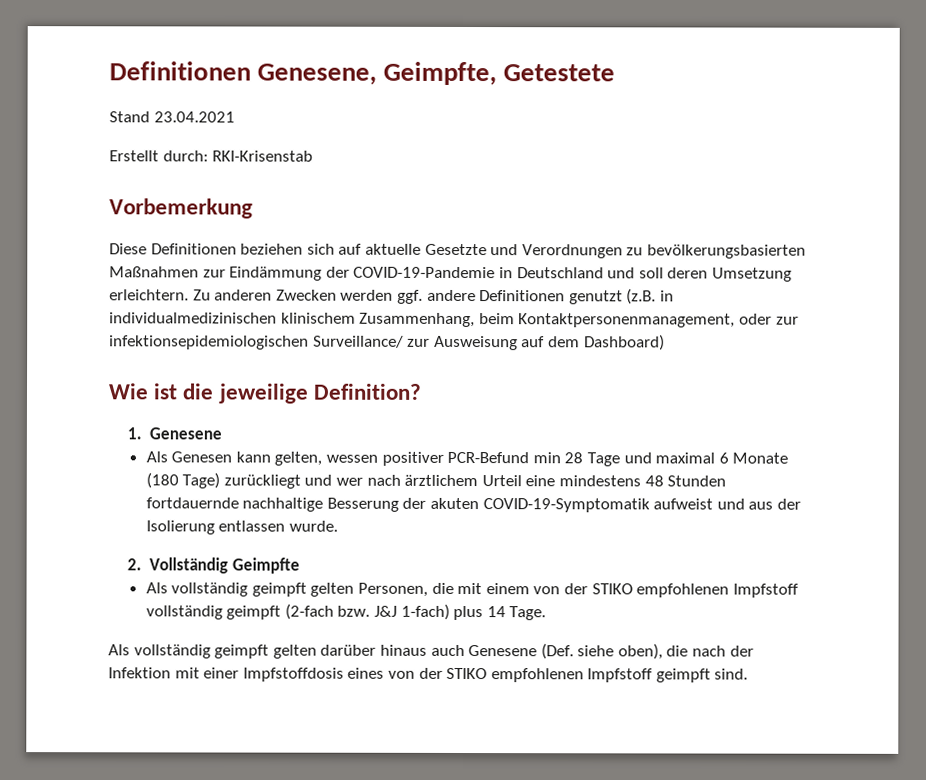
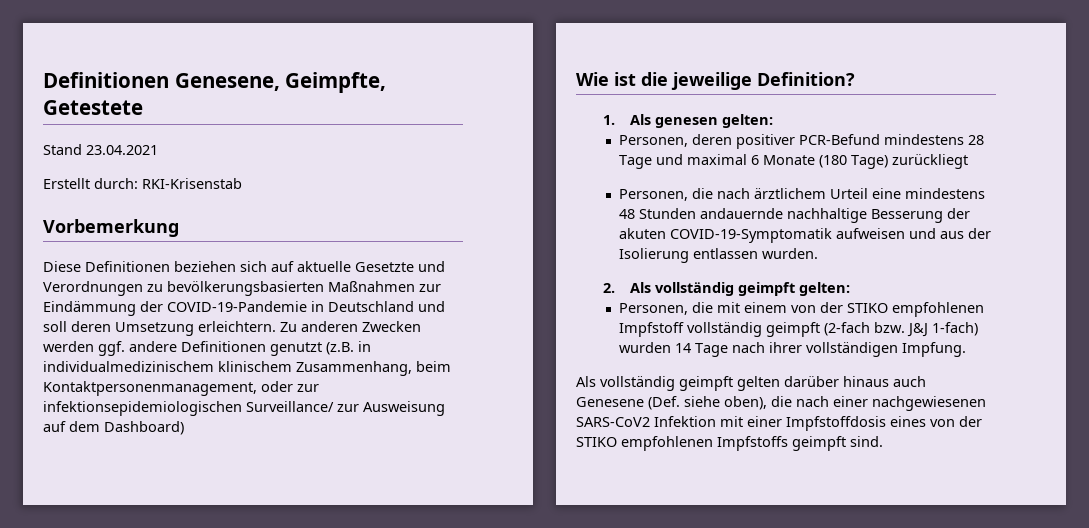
- Zu anderen Zwecken werden ggf. andere Definitionen genutzt (z.B. in individualmedizinischen klinischem Zusammenhang, beim Kontaktpersonenmanagement, oder zur infektionsepidemiologischen Surveillance/ zur Ausweisung auf dem Dashboard)
+ Zu anderen Zwecken werden ggf. andere Definitionen genutzt (z.B. in individualmedizinischem klinischem Zusammenhang, beim Kontaktpersonenmanagement, oder zur infektionsepidemiologischen Surveillance/ zur Ausweisung auf dem Dashboard)
- 1. Genesene
- Als Genesen kann gelten, wessen positiver PCR-Befund min 28 Tage und maximal 6 Monate (180 Tage) zurückliegt und wer nach ärztlichem Urteil eine mindestens 48 Stunden fortdauernde nachhaltige Besserung der akuten COVID-19-Symptomatik aufweist und aus der Isolierung entlassen wurde.
+ 1. Als genesen gelten:
+ Personen, deren positiver PCR-Befund mindestens 28 Tage und maximal 6 Monate (180 Tage) zurückliegt
+ Personen, die nach ärztlichem Urteil eine mindestens 48 Stunden andauernde nachhaltige Besserung der akuten COVID-19-Symptomatik aufweisen und aus der Isolierung entlassen wurden.
- 2. Vollständig Geimpfte
- Als vollständig geimpft gelten Personen, die mit einem von der STIKO empfohlenen Impfstoff vollständig geimpft (2-fach bzw. J&J 1-fach) plus 14 Tage.
+ 2. Als vollständig geimpft gelten:
+ Personen, die mit einem von der STIKO empfohlenen Impfstoff vollständig geimpft (2-fach bzw. J&J 1-fach) wurden 14 Tage nach ihrer vollständigen Impfung.
- Als vollständig geimpft gelten darüber hinaus auch Genesene (Def. siehe oben), die nach der Infektion mit einer Impfstoffdosis eines von der STIKO empfohlenen Impfstoff geimpft sind.
+ Als vollständig geimpft gelten darüber hinaus auch Genesene (Def. siehe oben), die nach einer nachgewiesenen SARS-CoV2 Infektion mit einer Impfstoffdosis eines von der STIKO empfohlenen Impfstoffs geimpft sind.

